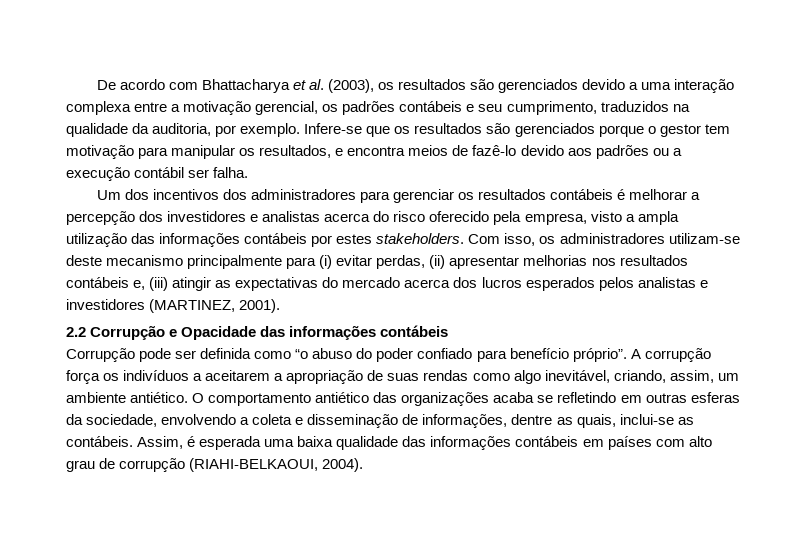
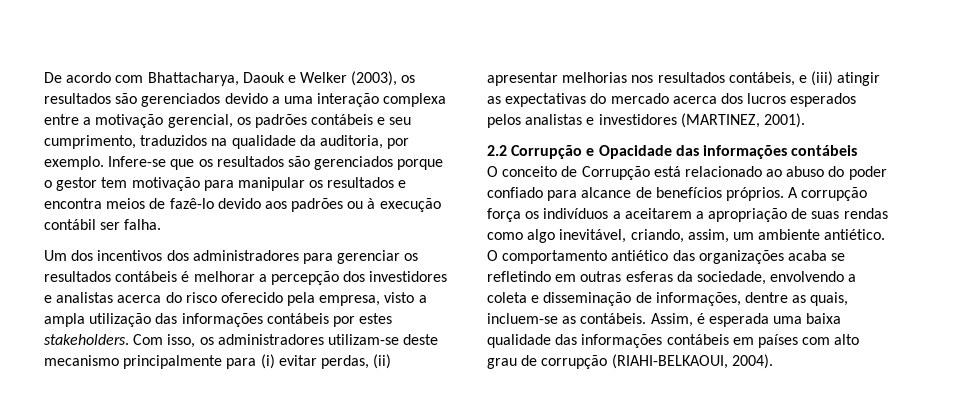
- De acordo com Bhattacharya et al. (2003), os resultados são gerenciados devido a uma interação complexa entre a motivação gerencial, os padrões contábeis e seu cumprimento, traduzidos na qualidade da auditoria, por exemplo.
+ De acordo com Bhattacharya, Daouk e Welker (2003), os resultados são gerenciados devido a uma interação complexa entre a motivação gerencial, os padrões contábeis e seu cumprimento, traduzidos na qualidade da auditoria, por exemplo.
- Infere-se que os resultados são gerenciados porque o gestor tem motivação para manipular os resultados, e encontra meios de fazê-lo devido aos padrões ou a execução contábil ser falha.
+ Infere-se que os resultados são gerenciados porque o gestor tem motivação para manipular os resultados e encontra meios de fazê-lo devido aos padrões ou à execução contábil ser falha.
- Com isso, os administradores utilizam-se deste mecanismo principalmente para (i) evitar perdas, (ii) apresentar melhorias nos resultados contábeis e, (iii) atingir as expectativas do mercado acerca dos lucros esperados pelos analistas e investidores (MARTINEZ, 2001).
+ Com isso, os administradores utilizam-se deste mecanismo principalmente para (i) evitar perdas, (ii) apresentar melhorias nos resultados contábeis, e (iii) atingir as expectativas do mercado acerca dos lucros esperados pelos analistas e investidores (MARTINEZ, 2001).
- Corrupção pode ser definida como “o abuso do poder confiado para benefício próprio”.
+ O conceito de Corrupção está relacionado ao abuso do poder confiado para alcance de benefícios próprios.
- O comportamento antiético das organizações acaba se refletindo em outras esferas da sociedade, envolvendo a coleta e disseminação de informações, dentre as quais, inclui-se as contábeis.
+ O comportamento antiético das organizações acaba se refletindo em outras esferas da sociedade, envolvendo a coleta e disseminação de informações, dentre as quais, incluem-se as contábeis.

